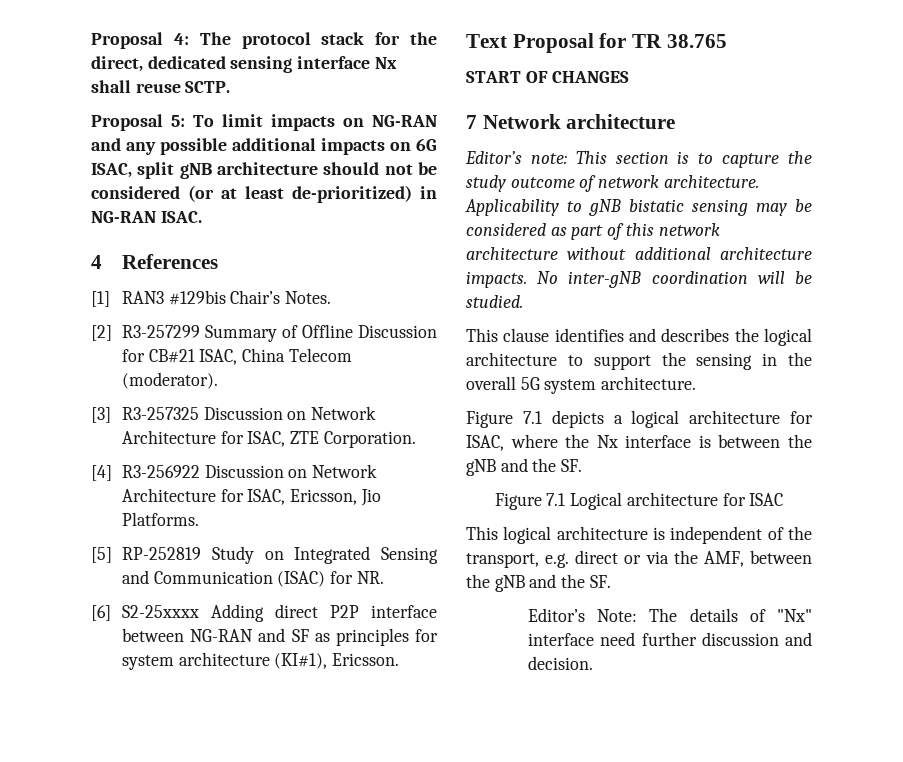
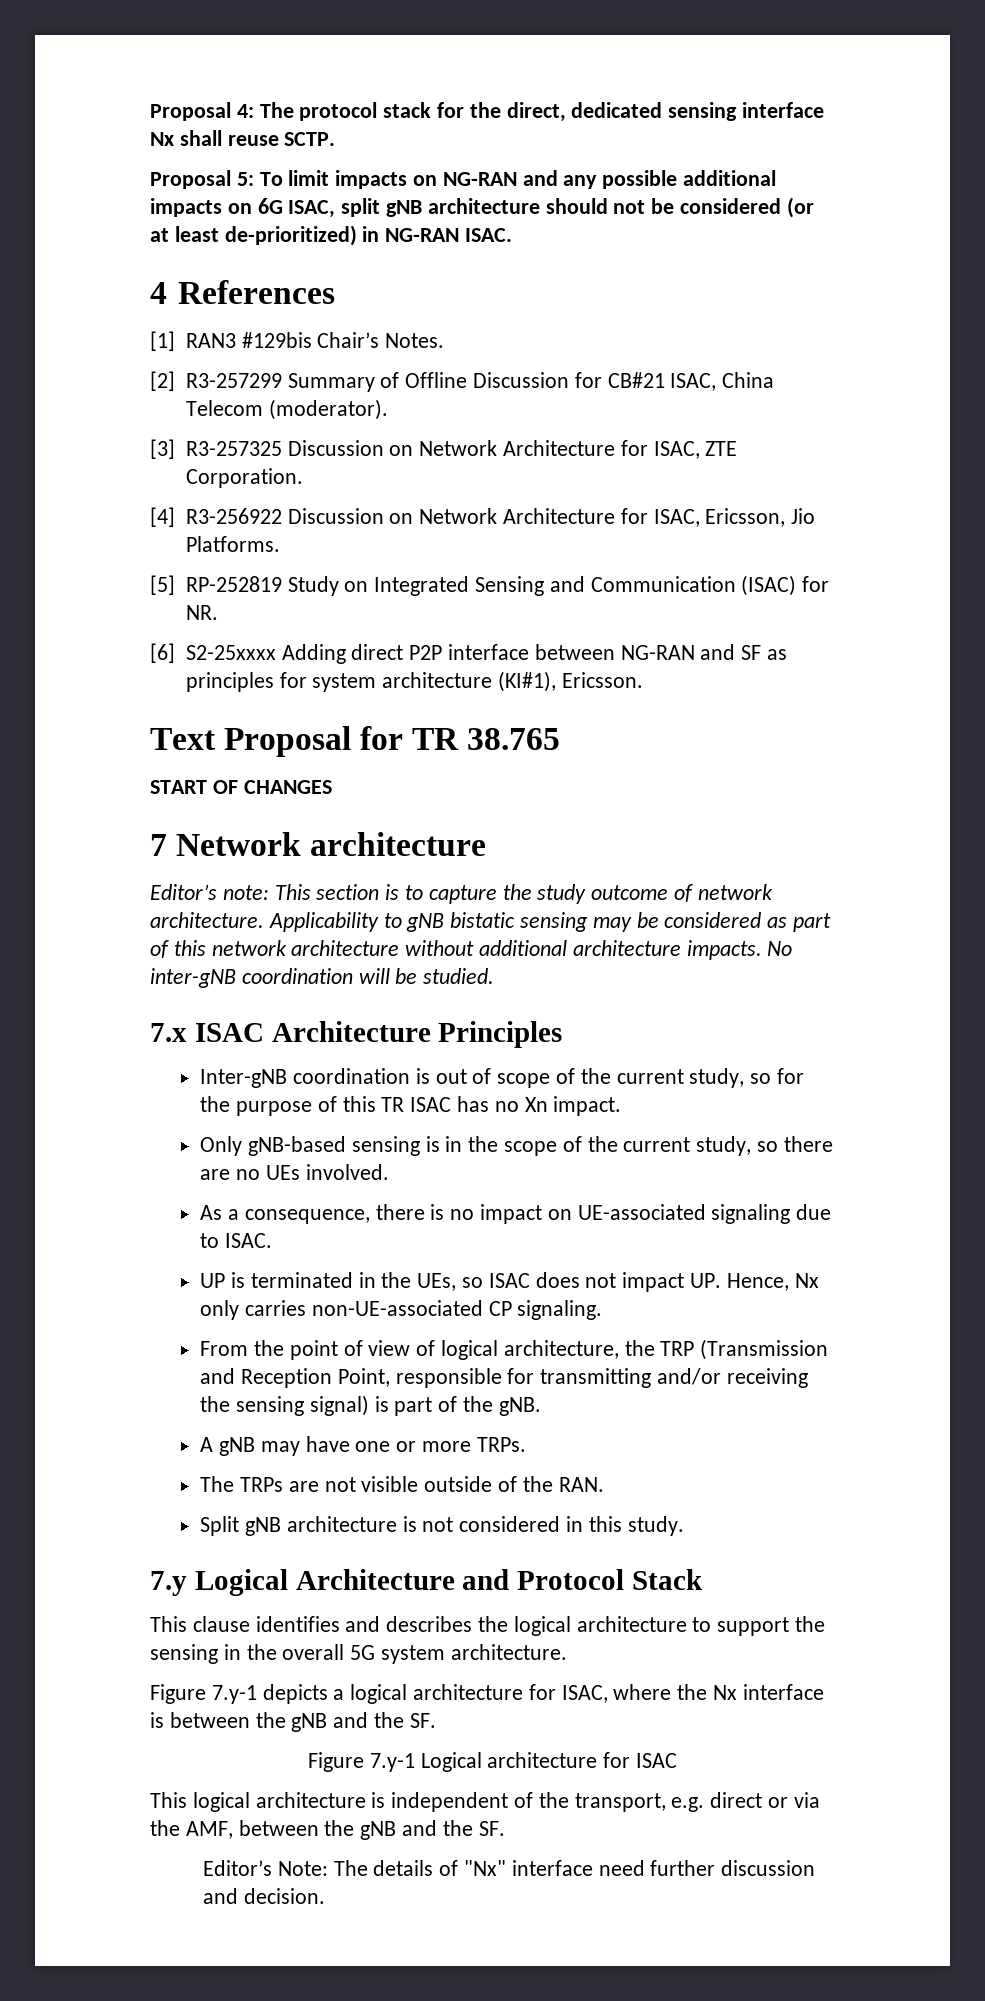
+ 7.x ISAC Architecture Principles
+ Inter-gNB coordination is out of scope of the current study, so for the purpose of this TR ISAC has no Xn impact.
+ Only gNB-based sensing is in the scope of the current study, so there are no UEs involved.
+ As a consequence, there is no impact on UE-associated signaling due to ISAC.
+ UP is terminated in the UEs, so ISAC does not impact UP. Hence, Nx only carries non-UE-associated CP signaling.
+ From the point of view of logical architecture, the TRP (Transmission and Reception Point, responsible for transmitting and/or receiving the sensing signal) is part of the gNB.
+ A gNB may have one or more TRPs.
+ The TRPs are not visible outside of the RAN.
+ Split gNB architecture is not considered in this study.
+ 7.y Logical Architecture and Protocol Stack
- Figure 7.1 depicts a logical architecture for ISAC, where the Nx interface is between the gNB and the SF.
+ Figure 7.y-1 depicts a logical architecture for ISAC, where the Nx interface is between the gNB and the SF.
- Figure 7.1 Logical architecture for ISAC
+ Figure 7.y-1 Logical architecture for ISAC

